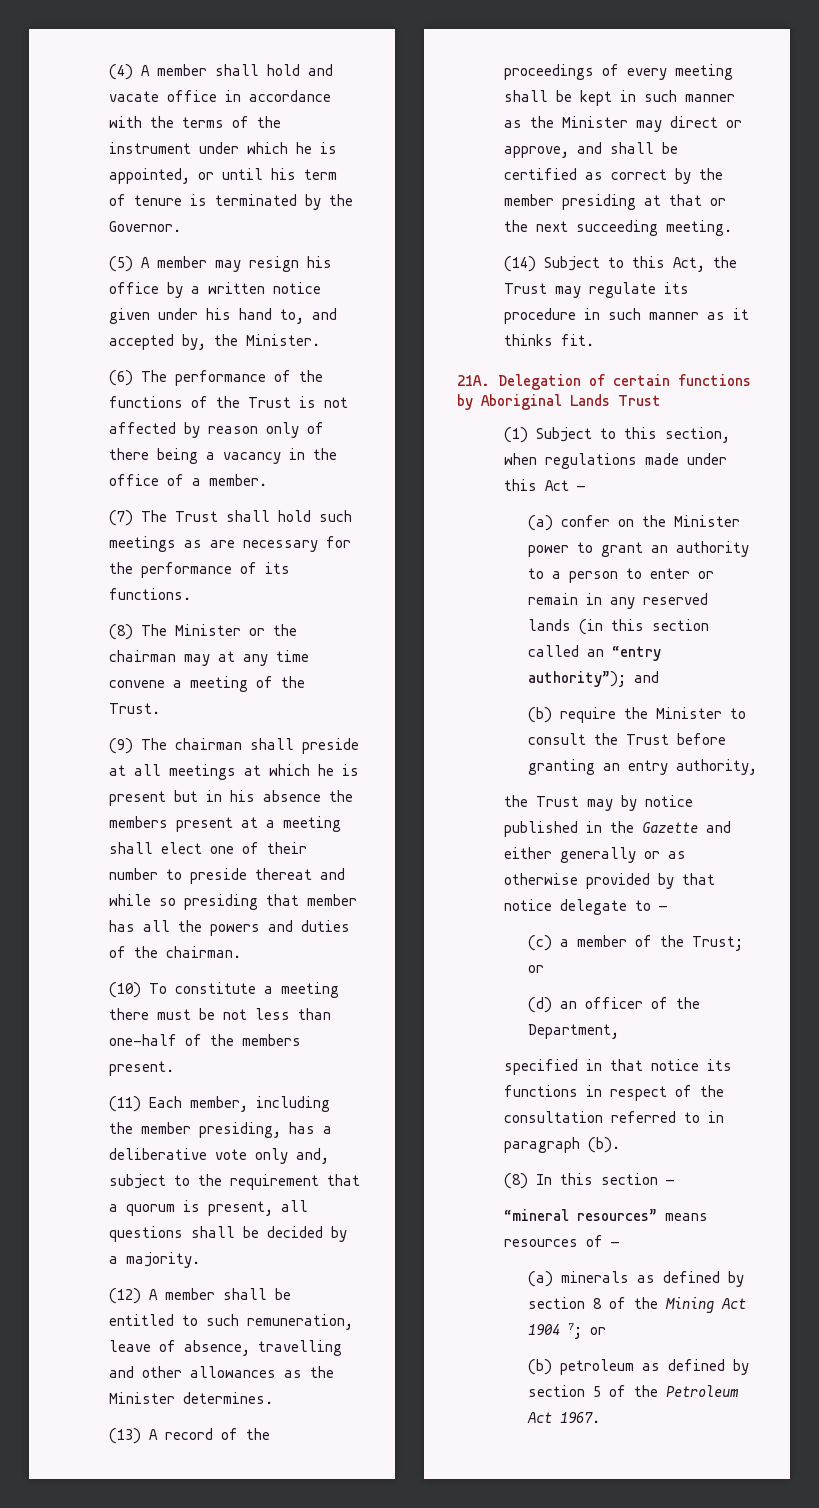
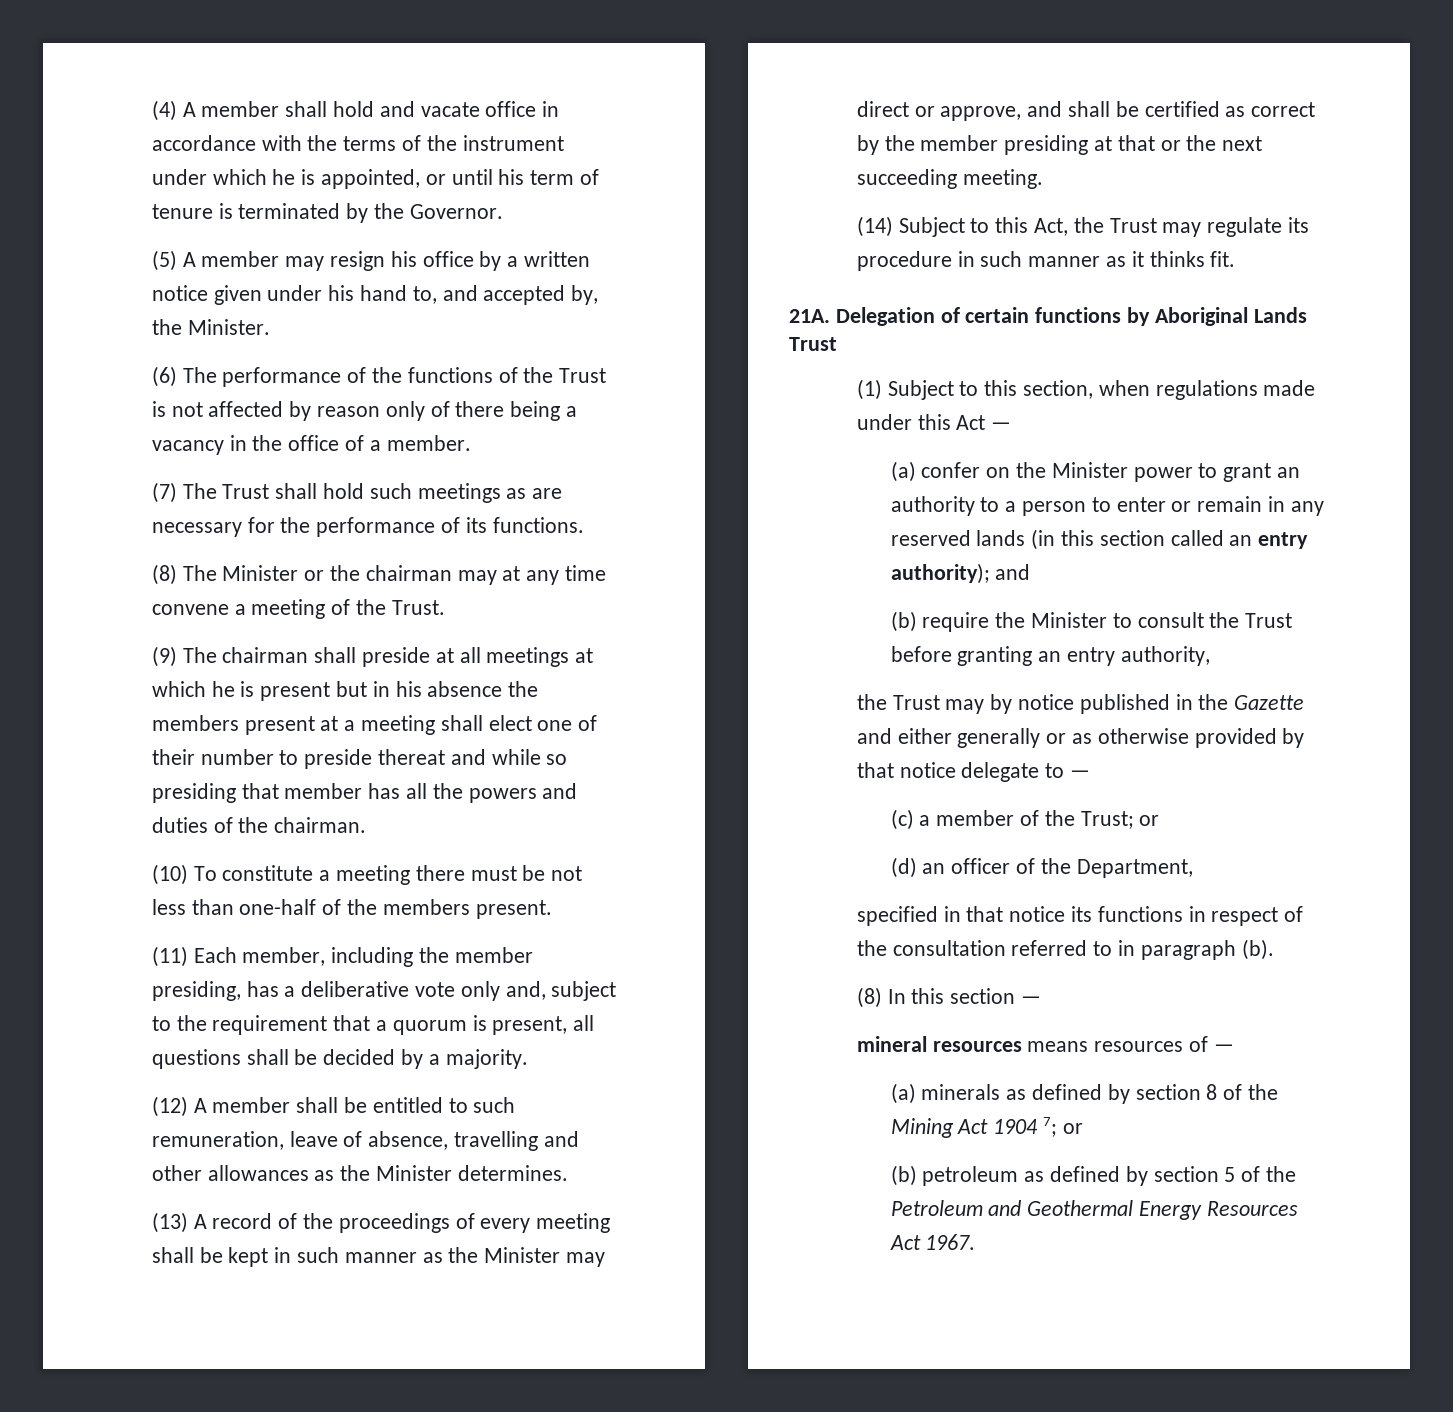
- (a) confer on the Minister power to grant an authority to a person to enter or remain in any reserved lands (in this section called an “entry authority”); and
+ (a) confer on the Minister power to grant an authority to a person to enter or remain in any reserved lands (in this section called an entry authority); and
- “mineral resources” means resources of —
+ mineral resources means resources of —
- (b) petroleum as defined by section 5 of the Petroleum Act 1967.
+ (b) petroleum as defined by section 5 of the Petroleum and Geothermal Energy Resources Act 1967.

